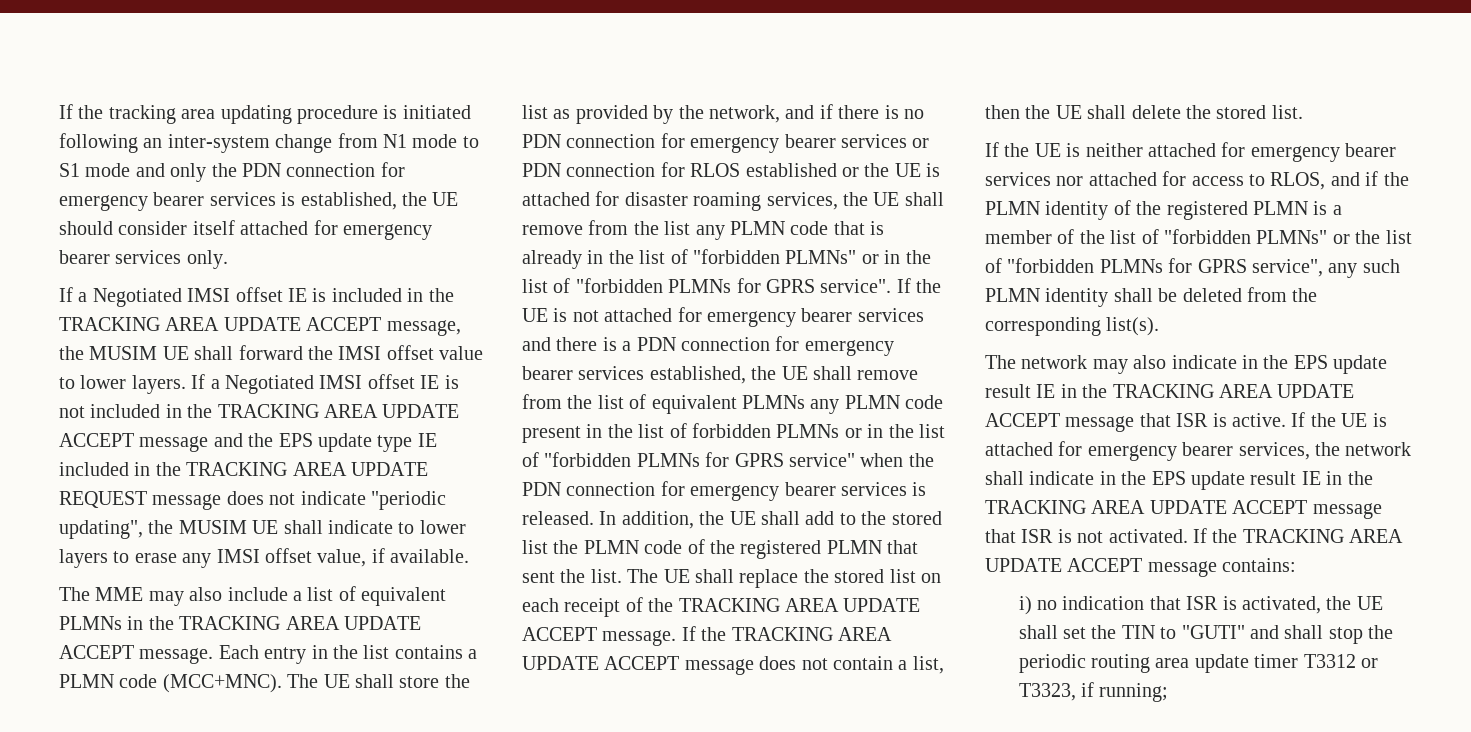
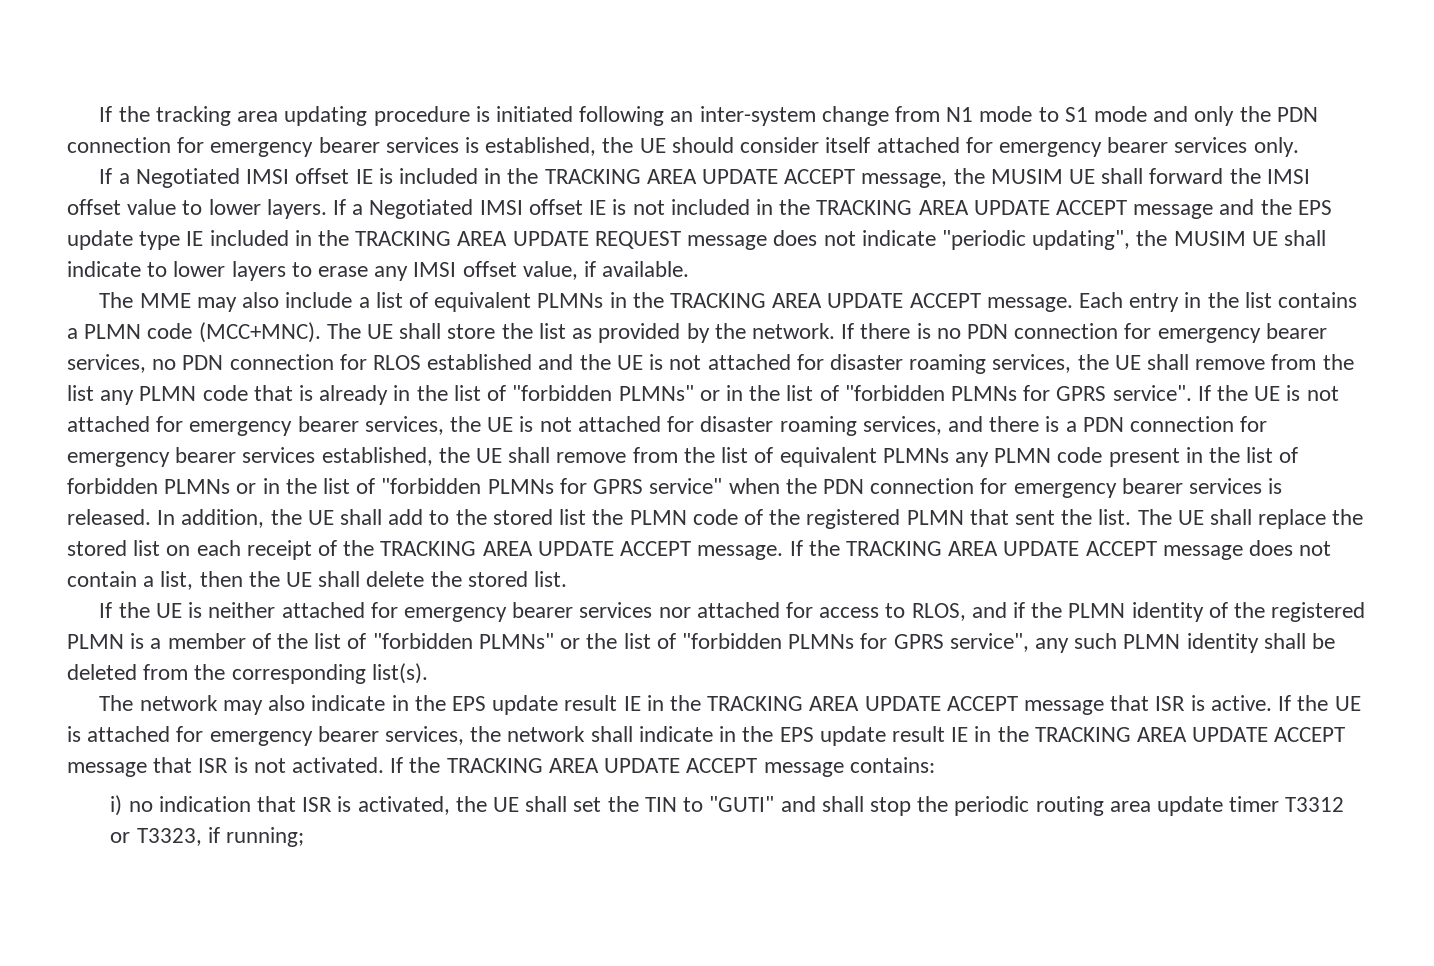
- The UE shall store the list as provided by the network, and if there is no PDN connection for emergency bearer services or PDN connection for RLOS established or the UE is attached for disaster roaming services, the UE shall remove from the list any PLMN code that is already in the list of "forbidden PLMNs" or in the list of "forbidden PLMNs for GPRS service".
+ The UE shall store the list as provided by the network. If there is no PDN connection for emergency bearer services, no PDN connection for RLOS established and the UE is not attached for disaster roaming services, the UE shall remove from the list any PLMN code that is already in the list of "forbidden PLMNs" or in the list of "forbidden PLMNs for GPRS service".
- If the UE is not attached for emergency bearer services and there is a PDN connection for emergency bearer services established, the UE shall remove from the list of equivalent PLMNs any PLMN code present in the list of forbidden PLMNs or in the list of "forbidden PLMNs for GPRS service" when the PDN connection for emergency bearer services is released.
+ If the UE is not attached for emergency bearer services, the UE is not attached for disaster roaming services, and there is a PDN connection for emergency bearer services established, the UE shall remove from the list of equivalent PLMNs any PLMN code present in the list of forbidden PLMNs or in the list of "forbidden PLMNs for GPRS service" when the PDN connection for emergency bearer services is released.

